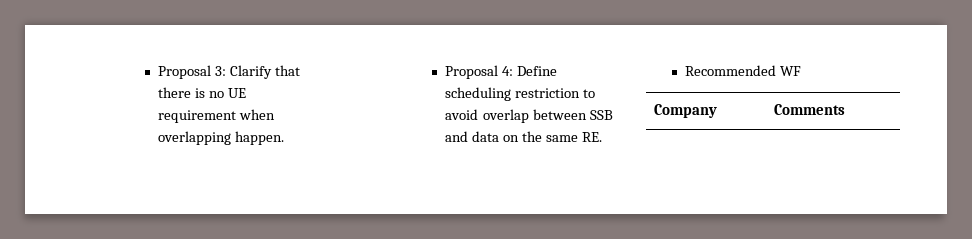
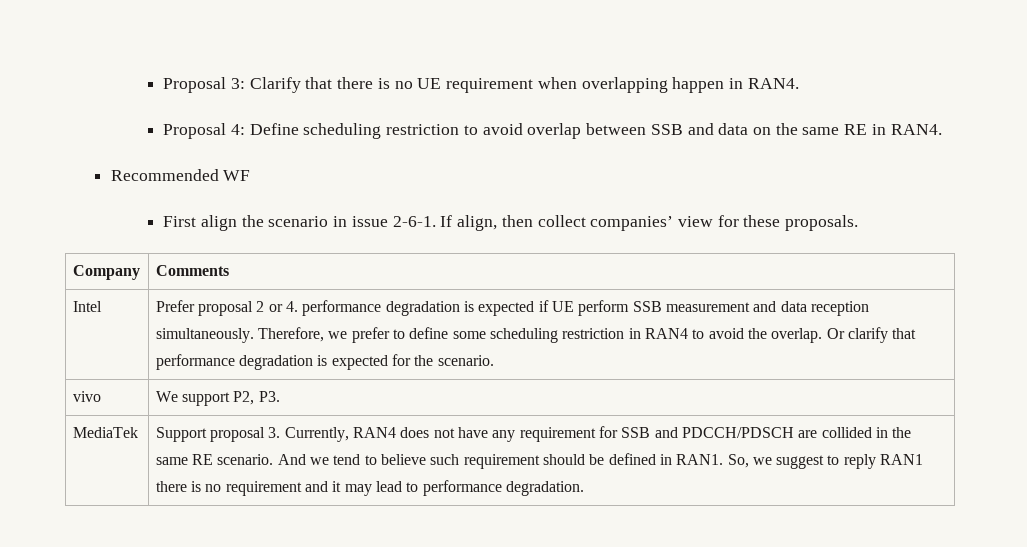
- Proposal 3: Clarify that there is no UE requirement when overlapping happen.
+ Proposal 3: Clarify that there is no UE requirement when overlapping happen in RAN4.
- Proposal 4: Define scheduling restriction to avoid overlap between SSB and data on the same RE.
+ Proposal 4: Define scheduling restriction to avoid overlap between SSB and data on the same RE in RAN4.
+ First align the scenario in issue 2-6-1. If align, then collect companies’ view for these proposals.
  Company | Comments
+ Intel | Prefer proposal 2 or 4. performance degradation is expected if UE perform SSB measurement and data reception simultaneously. Therefore, we prefer to define some scheduling restriction in RAN4 to avoid the overlap. Or clarify that performance degradation is expected for the scenario.
+ vivo | We support P2, P3.
+ MediaTek | Support proposal 3. Currently, RAN4 does not have any requirement for SSB and PDCCH/PDSCH are collided in the same RE scenario. And we tend to believe such requirement should be defined in RAN1. So, we suggest to reply RAN1 there is no requirement and it may lead to performance degradation.

